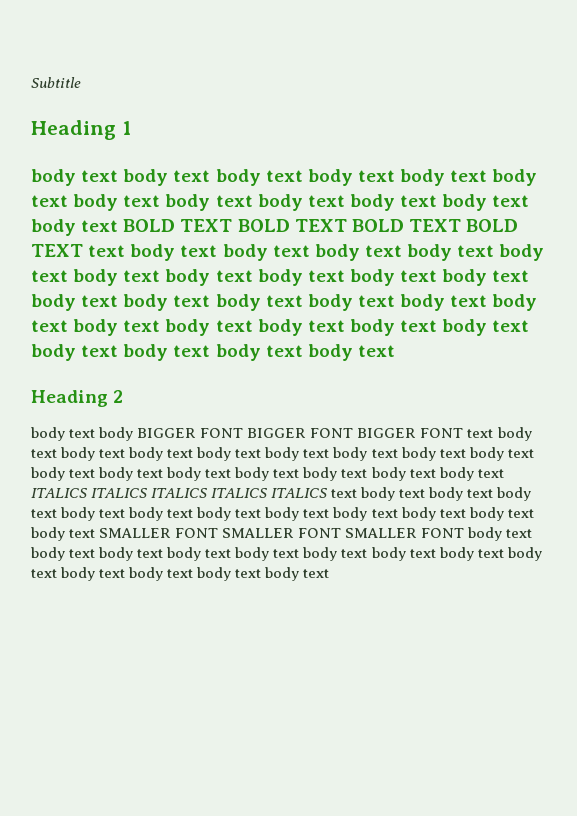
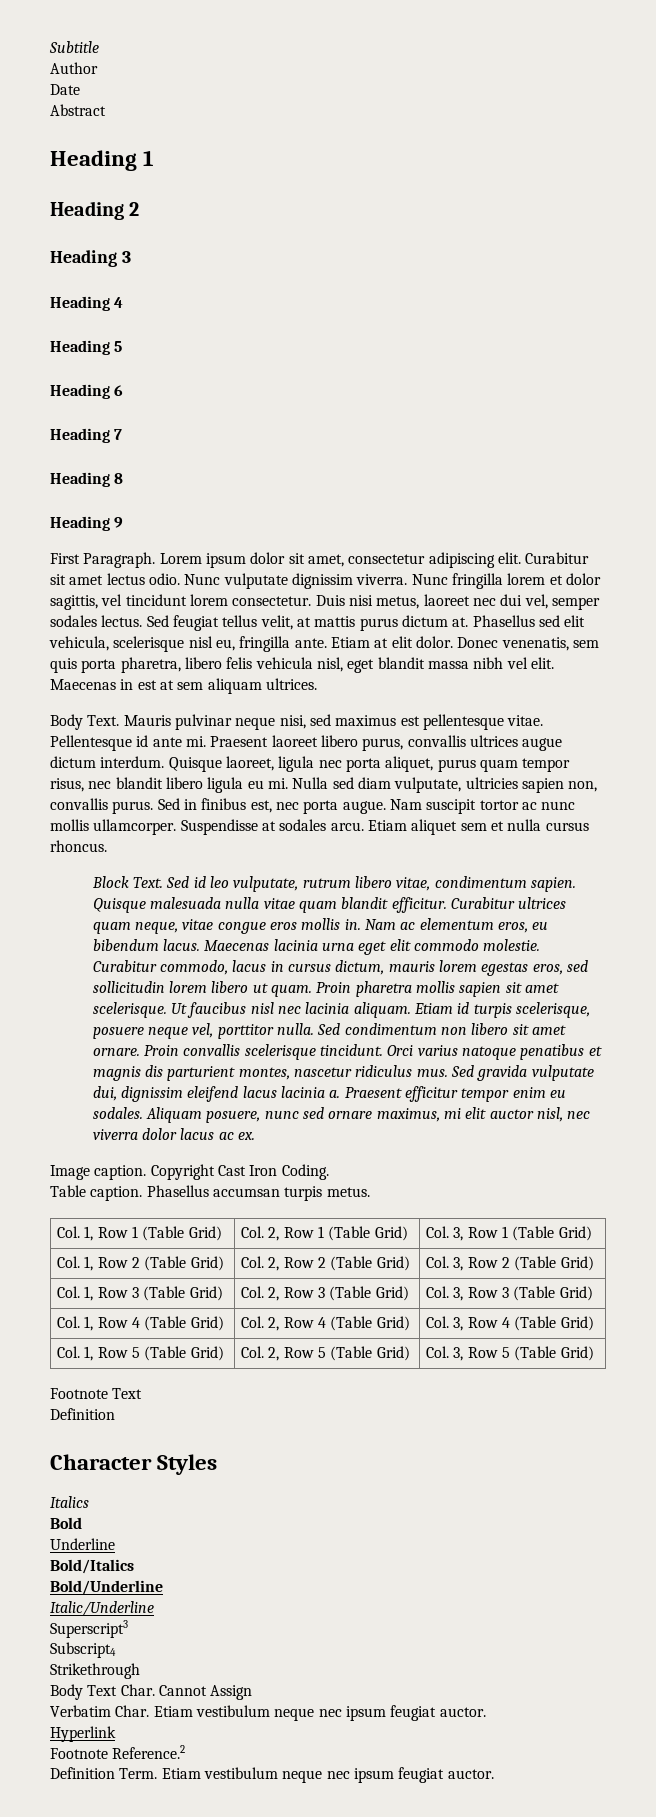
+ Author
+ Date
+ Abstract
- body text body text body text body text body text body text body text body text body text body text body text body text BOLD TEXT BOLD TEXT BOLD TEXT BOLD TEXT text body text body text body text body text body text body text body text body text body text body text body text body text body text body text body text body text body text body text body text body text body text body text body text body text body text
  Heading 2
- body text body BIGGER FONT BIGGER FONT BIGGER FONT text body text body text body text body text body text body text body text body text body text body text body text body text body text body text body text ITALICS ITALICS ITALICS ITALICS ITALICS text body text body text body text body text body text body text body text body text body text body text body text SMALLER FONT SMALLER FONT SMALLER FONT body text body text body text body text body text body text body text body text body text body text body text body text body text
+ Heading 3
+ Heading 4
+ Heading 5
+ Heading 6
+ Heading 7
+ Heading 8
+ Heading 9
+ First Paragraph. Lorem ipsum dolor sit amet, consectetur adipiscing elit. Curabitur sit amet lectus odio. Nunc vulputate dignissim viverra. Nunc fringilla lorem et dolor sagittis, vel tincidunt lorem consectetur. Duis nisi metus, laoreet nec dui vel, semper sodales lectus. Sed feugiat tellus velit, at mattis purus dictum at. Phasellus sed elit vehicula, scelerisque nisl eu, fringilla ante. Etiam at elit dolor. Donec venenatis, sem quis porta pharetra, libero felis vehicula nisl, eget blandit massa nibh vel elit. Maecenas in est at sem aliquam ultrices.
+ Body Text. Mauris pulvinar neque nisi, sed maximus est pellentesque vitae. Pellentesque id ante mi. Praesent laoreet libero purus, convallis ultrices augue dictum interdum. Quisque laoreet, ligula nec porta aliquet, purus quam tempor risus, nec blandit libero ligula eu mi. Nulla sed diam vulputate, ultricies sapien non, convallis purus. Sed in finibus est, nec porta augue. Nam suscipit tortor ac nunc mollis ullamcorper. Suspendisse at sodales arcu. Etiam aliquet sem et nulla cursus rhoncus.
+ Block Text. Sed id leo vulputate, rutrum libero vitae, condimentum sapien. Quisque malesuada nulla vitae quam blandit efficitur. Curabitur ultrices quam neque, vitae congue eros mollis in. Nam ac elementum eros, eu bibendum lacus. Maecenas lacinia urna eget elit commodo molestie. Curabitur commodo, lacus in cursus dictum, mauris lorem egestas eros, sed sollicitudin lorem libero ut quam. Proin pharetra mollis sapien sit amet scelerisque. Ut faucibus nisl nec lacinia aliquam. Etiam id turpis scelerisque, posuere neque vel, porttitor nulla. Sed condimentum non libero sit amet ornare. Proin convallis scelerisque tincidunt. Orci varius natoque penatibus et magnis dis parturient montes, nascetur ridiculus mus. Sed gravida vulputate dui, dignissim eleifend lacus lacinia a. Praesent efficitur tempor enim eu sodales. Aliquam posuere, nunc sed ornare maximus, mi elit auctor nisl, nec viverra dolor lacus ac ex.
+ Image caption. Copyright Cast Iron Coding.
+ Table caption. Phasellus accumsan turpis metus.
+ Col. 1, Row 1 (Table Grid) | Col. 2, Row 1 (Table Grid) | Col. 3, Row 1 (Table Grid)
+ Col. 1, Row 2 (Table Grid) | Col. 2, Row 2 (Table Grid) | Col. 3, Row 2 (Table Grid)
+ Col. 1, Row 3 (Table Grid) | Col. 2, Row 3 (Table Grid) | Col. 3, Row 3 (Table Grid)
+ Col. 1, Row 4 (Table Grid) | Col. 2, Row 4 (Table Grid) | Col. 3, Row 4 (Table Grid)
+ Col. 1, Row 5 (Table Grid) | Col. 2, Row 5 (Table Grid) | Col. 3, Row 5 (Table Grid)
+ Footnote Text
+ Definition
+ Character Styles
+ Italics
+ Bold
+ Underline
+ Bold/Italics
+ Bold/Underline
+ Italic/Underline
+ Superscript3
+ Subscript4
+ Strikethrough
+ Body Text Char. Cannot Assign
+ Verbatim Char. Etiam vestibulum neque nec ipsum feugiat auctor.
+ Hyperlink
+ Footnote Reference.2
+ Definition Term. Etiam vestibulum neque nec ipsum feugiat auctor.

